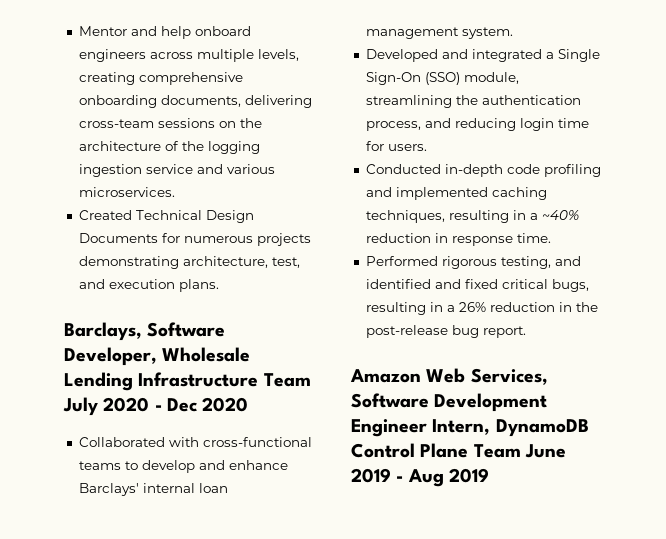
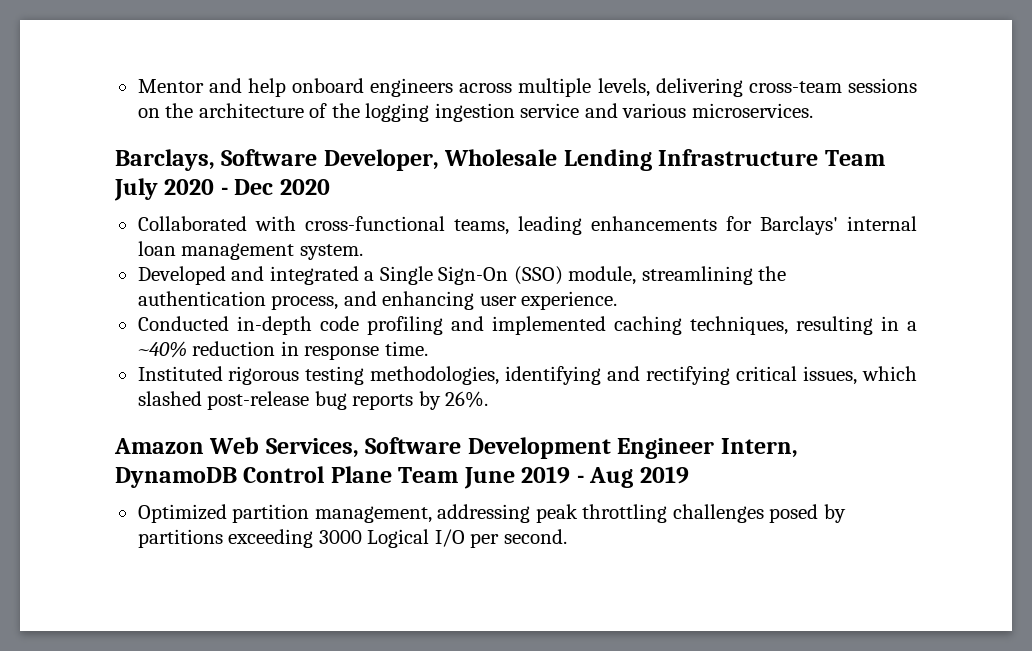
- Mentor and help onboard engineers across multiple levels, creating comprehensive onboarding documents, delivering cross-team sessions on the architecture of the logging ingestion service and various microservices.
+ Mentor and help onboard engineers across multiple levels, delivering cross-team sessions on the architecture of the logging ingestion service and various microservices.
- Created Technical Design Documents for numerous projects demonstrating architecture, test, and execution plans.
- Collaborated with cross-functional teams to develop and enhance Barclays' internal loan management system.
+ Collaborated with cross-functional teams, leading enhancements for Barclays' internal loan management system.
- Developed and integrated a Single Sign-On (SSO) module, streamlining the authentication process, and reducing login time for users.
+ Developed and integrated a Single Sign-On (SSO) module, streamlining the authentication process, and enhancing user experience.
- Performed rigorous testing, and identified and fixed critical bugs, resulting in a 26% reduction in the post-release bug report.
+ Instituted rigorous testing methodologies, identifying and rectifying critical issues, which slashed post-release bug reports by 26%.
+ Optimized partition management, addressing peak throttling challenges posed by partitions exceeding 3000 Logical I/O per second.

